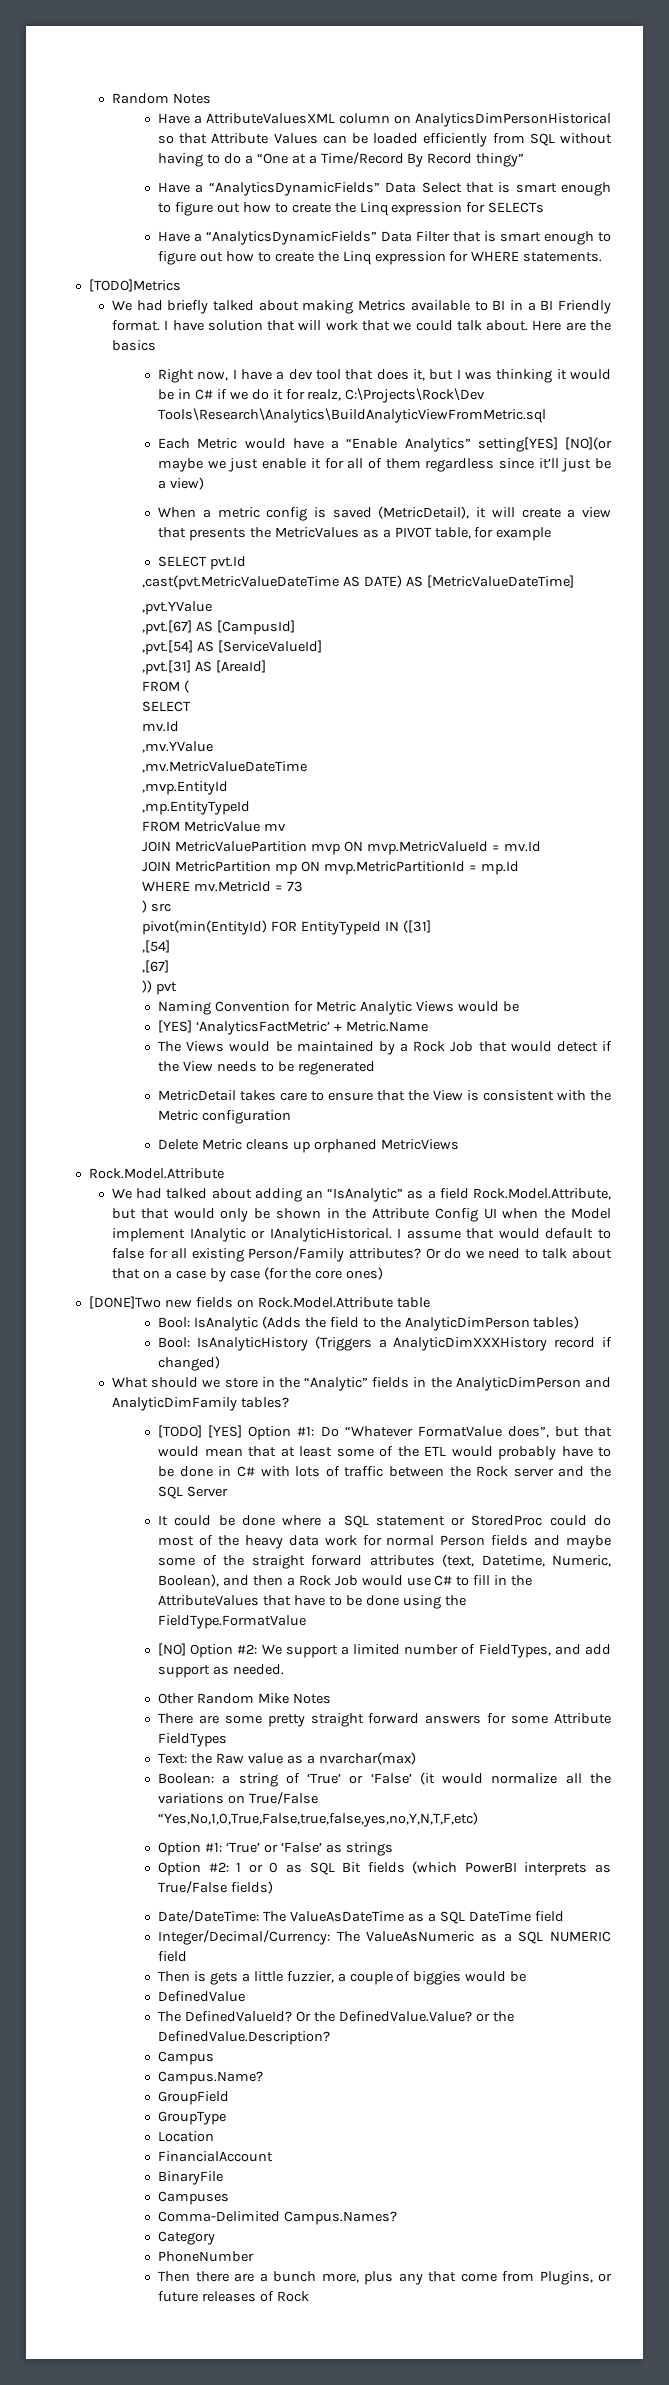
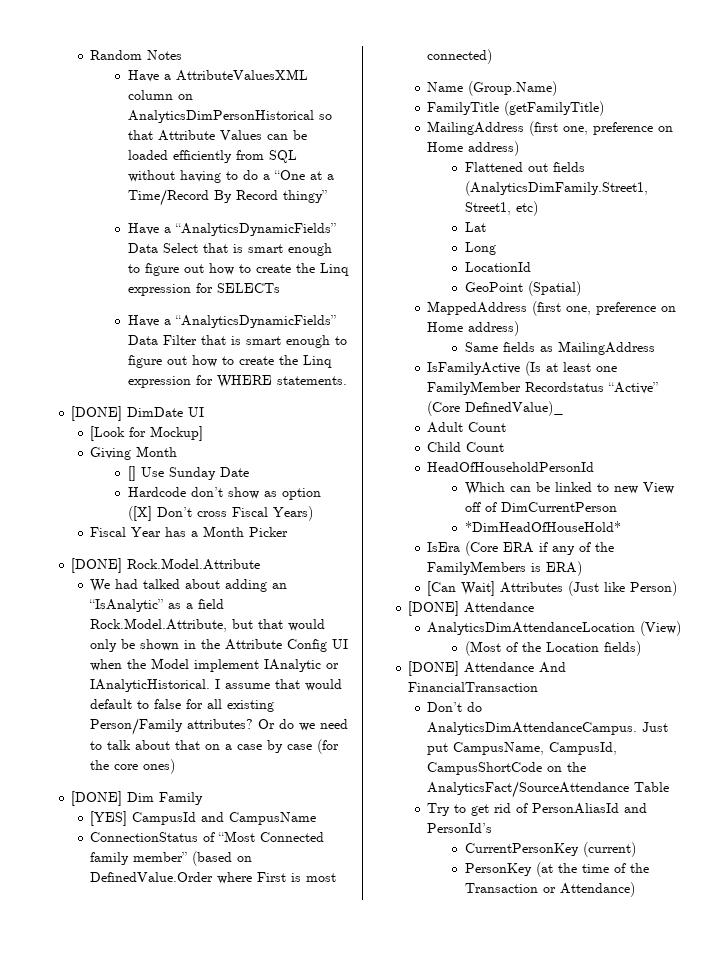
- [TODO]Metrics
- We had briefly talked about making Metrics available to BI in a BI Friendly format. I have solution that will work that we could talk about. Here are the basics
- Right now, I have a dev tool that does it, but I was thinking it would be in C# if we do it for realz, C:\Projects\Rock\Dev Tools\Research\Analytics\BuildAnalyticViewFromMetric.sql
- Each Metric would have a “Enable Analytics” setting[YES] [NO](or maybe we just enable it for all of them regardless since it’ll just be a view)
- When a metric config is saved (MetricDetail), it will create a view that presents the MetricValues as a PIVOT table, for example
- SELECT pvt.Id
- ,cast(pvt.MetricValueDateTime AS DATE) AS [MetricValueDateTime]
- ,pvt.YValue
- ,pvt.[67] AS [CampusId]
- ,pvt.[54] AS [ServiceValueId]
- ,pvt.[31] AS [AreaId]
- FROM (
- SELECT
- mv.Id
- ,mv.YValue
- ,mv.MetricValueDateTime
- ,mvp.EntityId
- ,mp.EntityTypeId
- FROM MetricValue mv
- JOIN MetricValuePartition mvp ON mvp.MetricValueId = mv.Id
- JOIN MetricPartition mp ON mvp.MetricPartitionId = mp.Id
- WHERE mv.MetricId = 73
- ) src
- pivot(min(EntityId) FOR EntityTypeId IN ([31]
- ,[54]
- ,[67]
- )) pvt
- Naming Convention for Metric Analytic Views would be
- [YES] ‘AnalyticsFactMetric’ + Metric.Name
- The Views would be maintained by a Rock Job that would detect if the View needs to be regenerated
- MetricDetail takes care to ensure that the View is consistent with the Metric configuration
- Delete Metric cleans up orphaned MetricViews
- Rock.Model.Attribute
+ [DONE] DimDate UI
+ [Look for Mockup]
+ Giving Month
+ [] Use Sunday Date
+ Hardcode don’t show as option ([X] Don’t cross Fiscal Years)
+ Fiscal Year has a Month Picker
+ [DONE] Rock.Model.Attribute
- [DONE]Two new fields on Rock.Model.Attribute table
- Bool: IsAnalytic (Adds the field to the AnalyticDimPerson tables)
- Bool: IsAnalyticHistory (Triggers a AnalyticDimXXXHistory record if changed)
- What should we store in the “Analytic” fields in the AnalyticDimPerson and AnalyticDimFamily tables?
- [TODO] [YES] Option #1: Do “Whatever FormatValue does”, but that would mean that at least some of the ETL would probably have to be done in C# with lots of traffic between the Rock server and the SQL Server
- It could be done where a SQL statement or StoredProc could do most of the heavy data work for normal Person fields and maybe some of the straight forward attributes (text, Datetime, Numeric, Boolean), and then a Rock Job would use C# to fill in the AttributeValues that have to be done using the FieldType.FormatValue
- [NO] Option #2: We support a limited number of FieldTypes, and add support as needed.
- Other Random Mike Notes
- There are some pretty straight forward answers for some Attribute FieldTypes
- Text: the Raw value as a nvarchar(max)
- Boolean: a string of ‘True’ or ‘False’ (it would normalize all the variations on True/False “Yes,No,1,0,True,False,true,false,yes,no,Y,N,T,F,etc)
- Option #1: ‘True’ or ‘False’ as strings
- Option #2: 1 or 0 as SQL Bit fields (which PowerBI interprets as True/False fields)
- Date/DateTime: The ValueAsDateTime as a SQL DateTime field
- Integer/Decimal/Currency: The ValueAsNumeric as a SQL NUMERIC field
- Then is gets a little fuzzier, a couple of biggies would be
- DefinedValue
- The DefinedValueId? Or the DefinedValue.Value? or the DefinedValue.Description?
- Campus
- Campus.Name?
- GroupField
- GroupType
- Location
- FinancialAccount
- BinaryFile
- Campuses
- Comma-Delimited Campus.Names?
- Category
- PhoneNumber
- Then there are a bunch more, plus any that come from Plugins, or future releases of Rock
+ [DONE] Dim Family
+ [YES] CampusId and CampusName
+ ConnectionStatus of “Most Connected family member” (based on DefinedValue.Order where First is most connected)
+ Name (Group.Name)
+ FamilyTitle (getFamilyTitle)
+ MailingAddress (first one, preference on Home address)
+ Flattened out fields (AnalyticsDimFamily.Street1, Street1, etc)
+ Lat
+ Long
+ LocationId
+ GeoPoint (Spatial)
+ MappedAddress (first one, preference on Home address)
+ Same fields as MailingAddress
+ IsFamilyActive (Is at least one FamilyMember Recordstatus “Active” (Core DefinedValue)_
+ Adult Count
+ Child Count
+ HeadOfHouseholdPersonId
+ Which can be linked to new View off of DimCurrentPerson
+ *DimHeadOfHouseHold*
+ IsEra (Core ERA if any of the FamilyMembers is ERA)
+ [Can Wait] Attributes (Just like Person)
+ [DONE] Attendance
+ AnalyticsDimAttendanceLocation (View)
+ (Most of the Location fields)
+ [DONE] Attendance And FinancialTransaction
+ Don’t do AnalyticsDimAttendanceCampus. Just put CampusName, CampusId, CampusShortCode on the AnalyticsFact/SourceAttendance Table
+ Try to get rid of PersonAliasId and PersonId’s
+ CurrentPersonKey (current)
+ PersonKey (at the time of the Transaction or Attendance)

